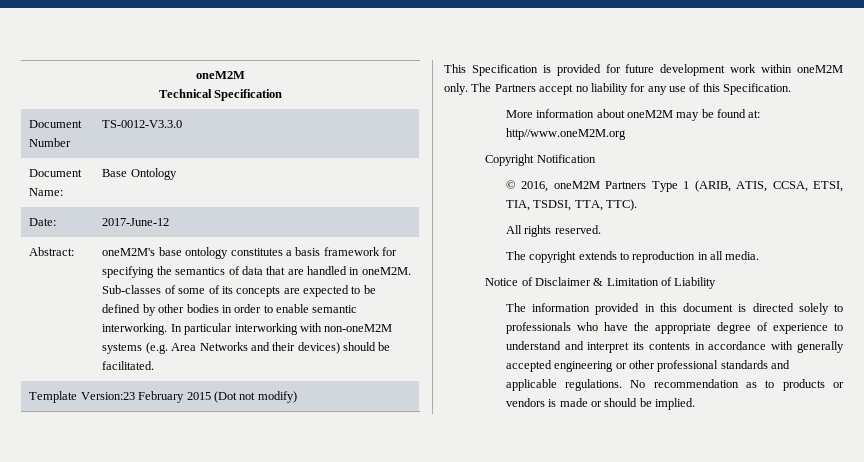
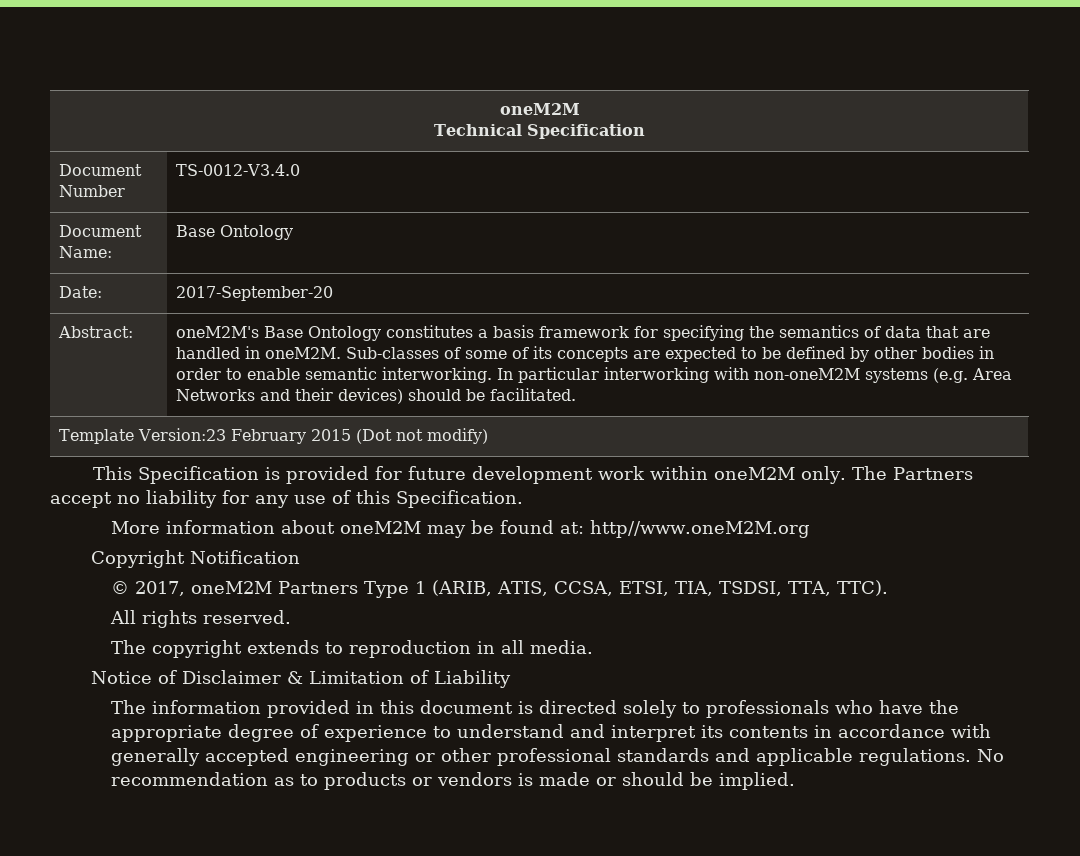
- Document Number | TS-0012-V3.3.0
+ Document Number | TS-0012-V3.4.0
- Date: | 2017-June-12
+ Date: | 2017-September-20
- oneM2M's base ontology constitutes a basis framework for specifying the semantics of data that are handled in oneM2M.
+ oneM2M's Base Ontology constitutes a basis framework for specifying the semantics of data that are handled in oneM2M.
- © 2016, oneM2M Partners Type 1 (ARIB, ATIS, CCSA, ETSI, TIA, TSDSI, TTA, TTC).
+ © 2017, oneM2M Partners Type 1 (ARIB, ATIS, CCSA, ETSI, TIA, TSDSI, TTA, TTC).

